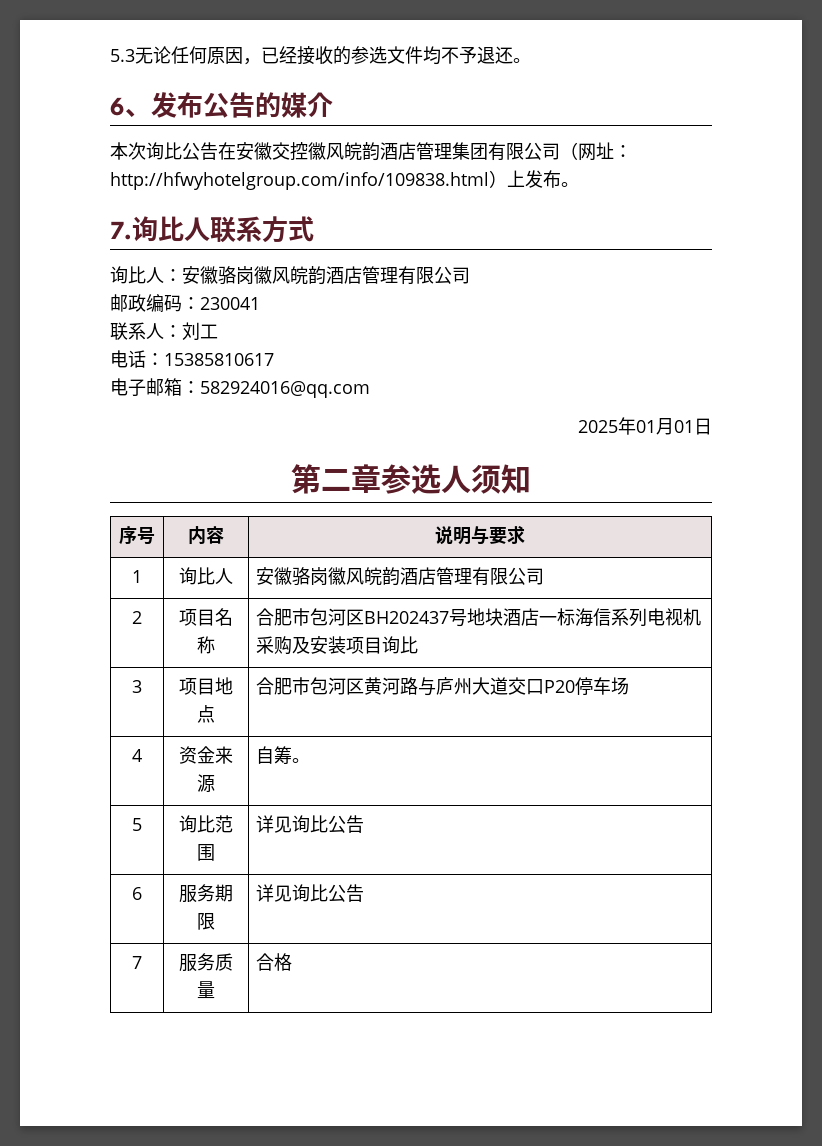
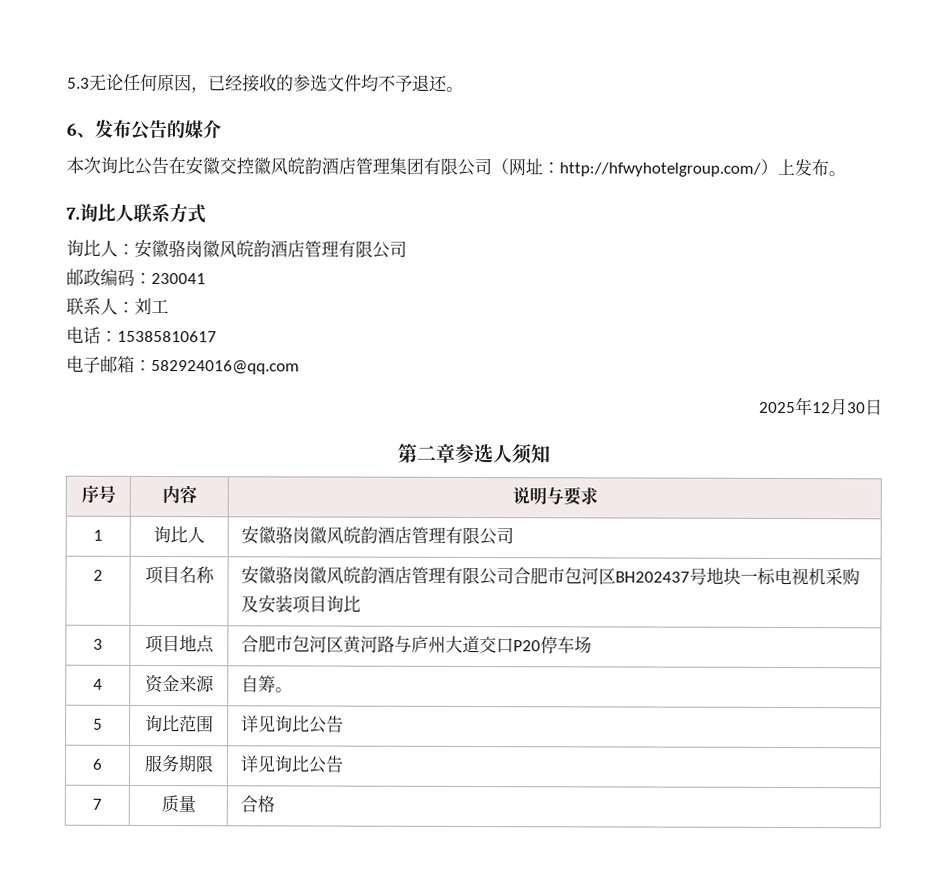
- 本次询比公告在安徽交控徽风皖韵酒店管理集团有限公司（网址：http://hfwyhotelgroup.com/info/109838.html）上发布。
+ 本次询比公告在安徽交控徽风皖韵酒店管理集团有限公司（网址：http://hfwyhotelgroup.com/）上发布。
- 2025年01月01日
+ 2025年12月30日
- 2 | 项目名称 | 合肥市包河区BH202437号地块酒店一标海信系列电视机采购及安装项目询比
+ 2 | 项目名称 | 安徽骆岗徽风皖韵酒店管理有限公司合肥市包河区BH202437号地块一标电视机采购及安装项目询比
- 7 | 服务质量 | 合格
+ 7 | 质量 | 合格

